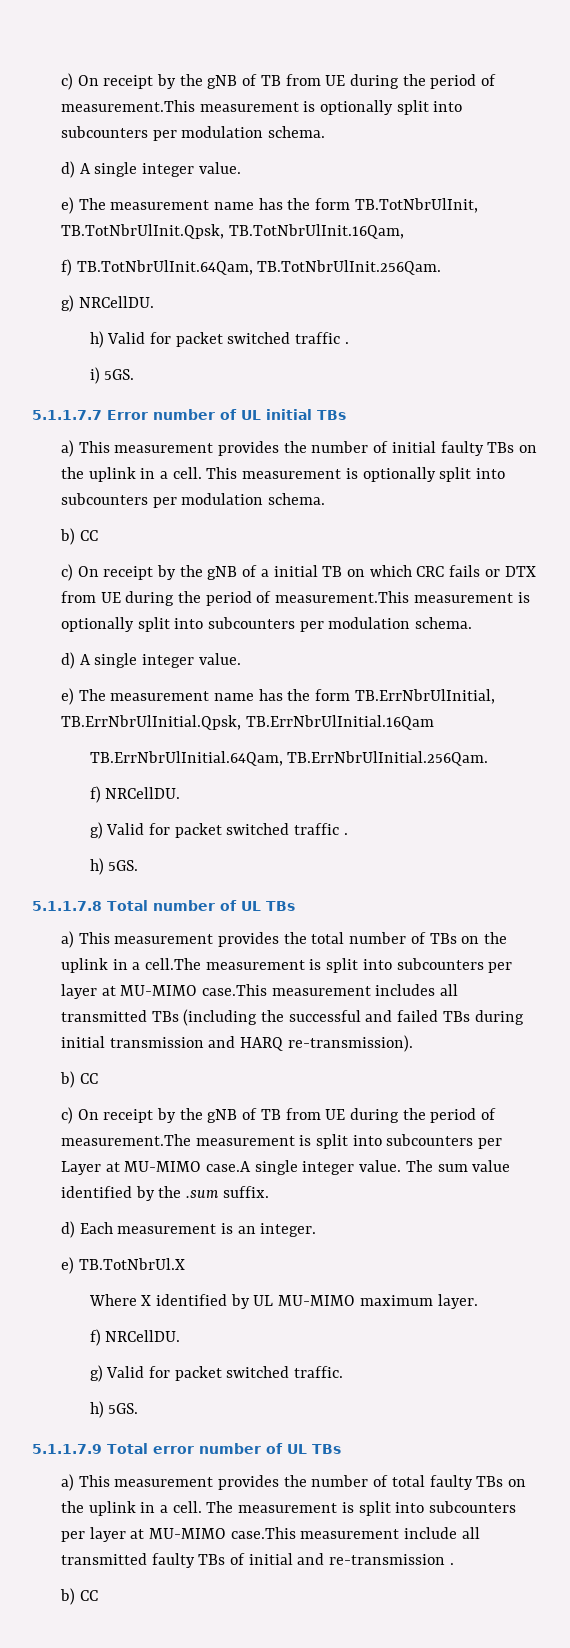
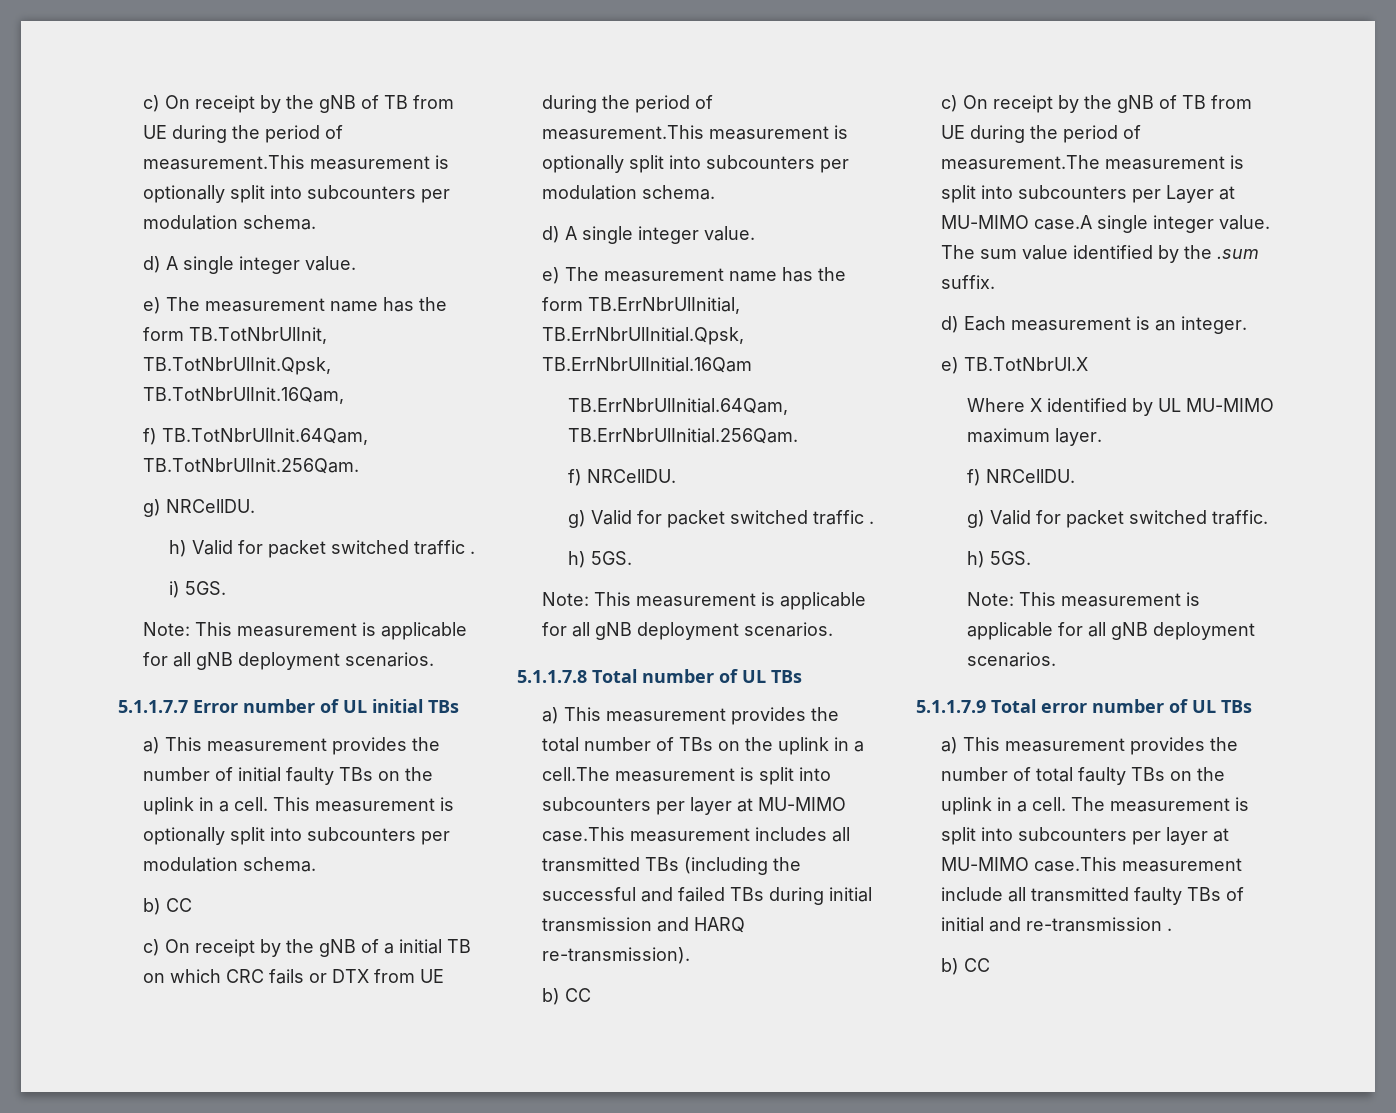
  i) 5GS.
+ Note: This measurement is applicable for all gNB deployment scenarios.
  g) Valid for packet switched traffic .
  h) 5GS.
+ Note: This measurement is applicable for all gNB deployment scenarios.
  g) Valid for packet switched traffic.
  h) 5GS.
+ Note: This measurement is applicable for all gNB deployment scenarios.

